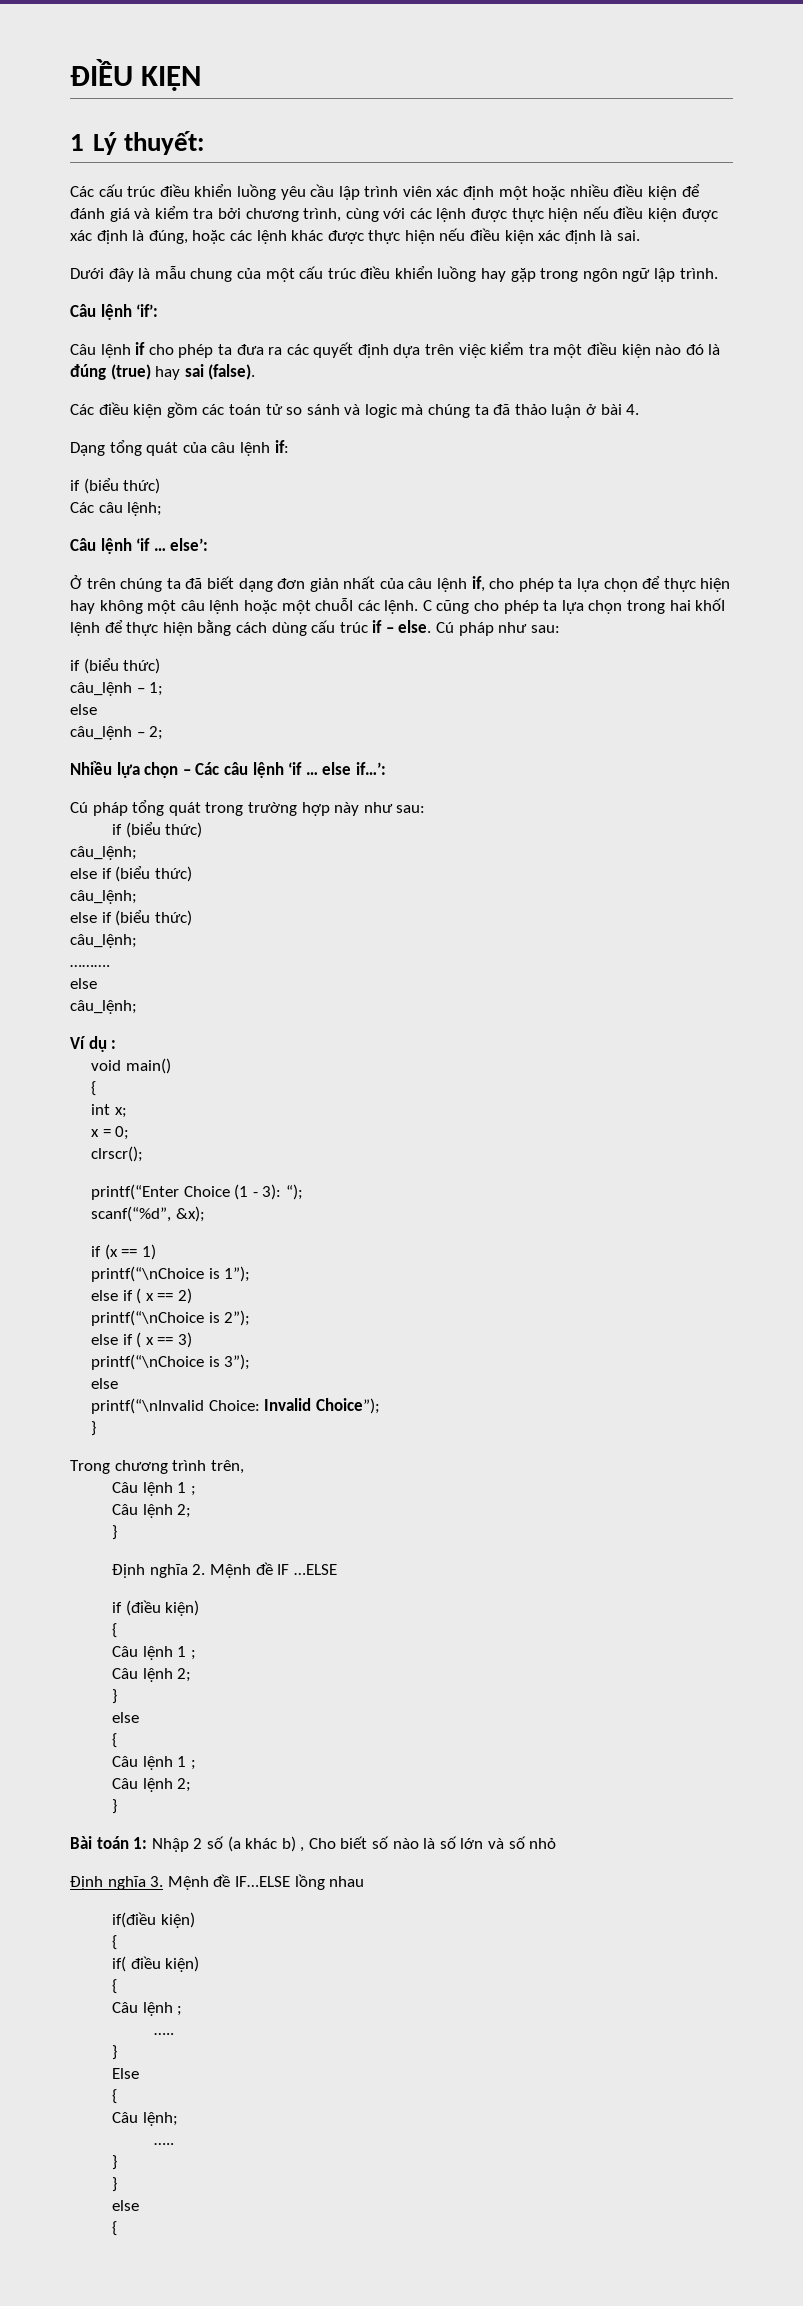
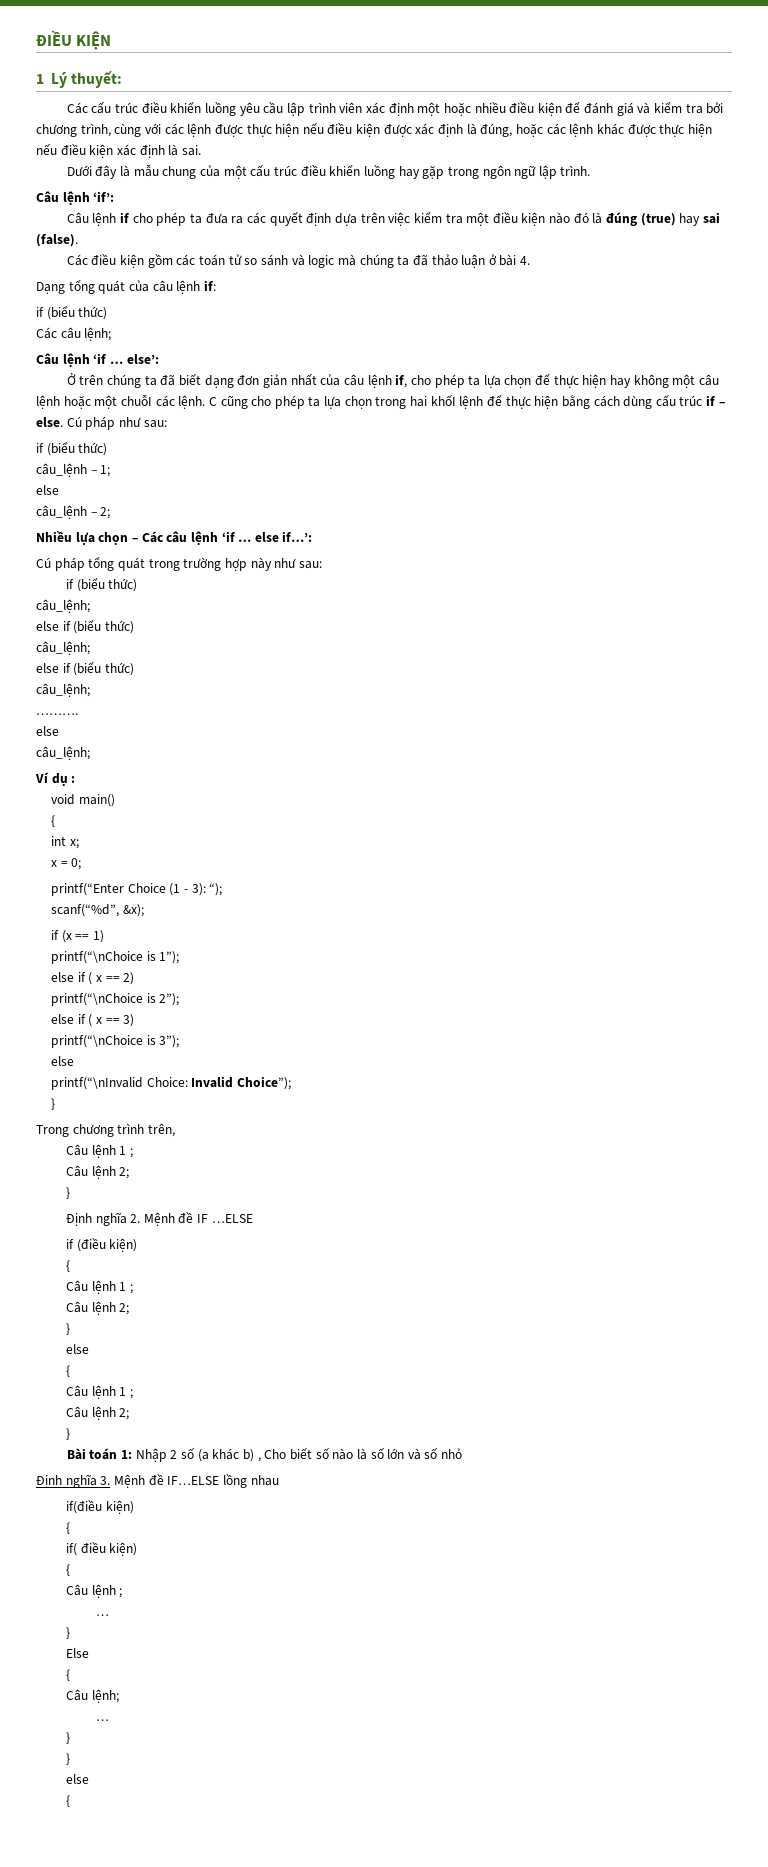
- clrscr();
  Câu lệnh ;
- …..
+ …
  Câu lệnh;
- …..
+ …

